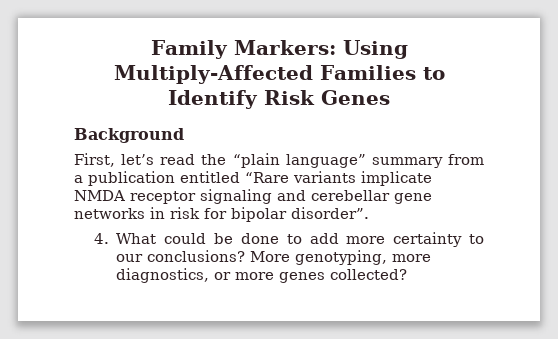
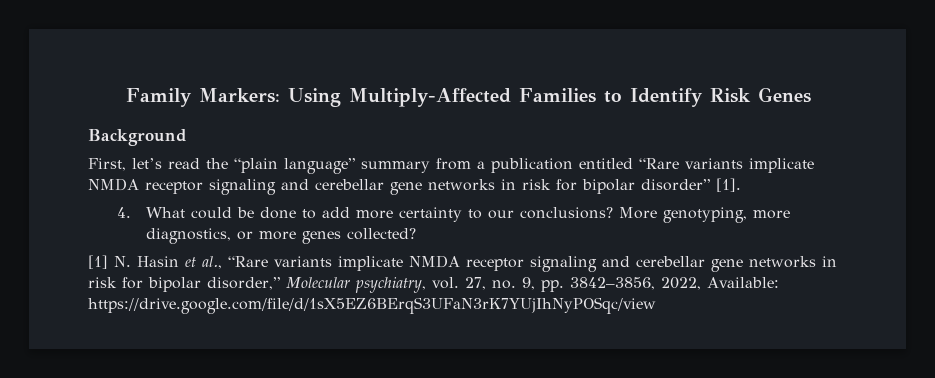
- First, let’s read the “plain language” summary from a publication entitled “Rare variants implicate NMDA receptor signaling and cerebellar gene networks in risk for bipolar disorder”.
+ First, let’s read the “plain language” summary from a publication entitled “Rare variants implicate NMDA receptor signaling and cerebellar gene networks in risk for bipolar disorder” [1].
+ [1] N. Hasin et al., “Rare variants implicate NMDA receptor signaling and cerebellar gene networks in risk for bipolar disorder,” Molecular psychiatry, vol. 27, no. 9, pp. 3842–3856, 2022, Available: https://drive.google.com/file/d/1sX5EZ6BErqS3UFaN3rK7YUjIhNyPOSqc/view

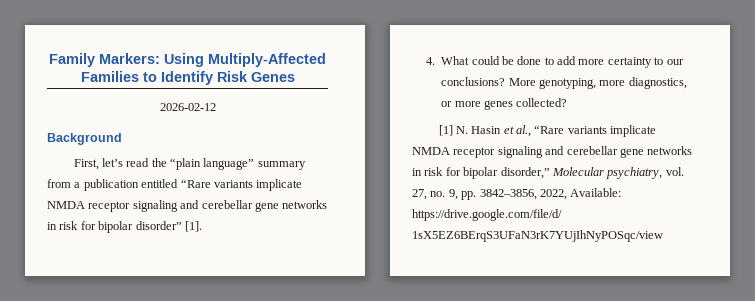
+ 2026-02-12

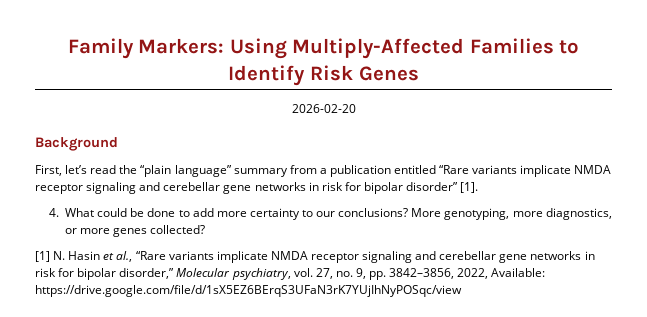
- 2026-02-12
+ 2026-02-20

